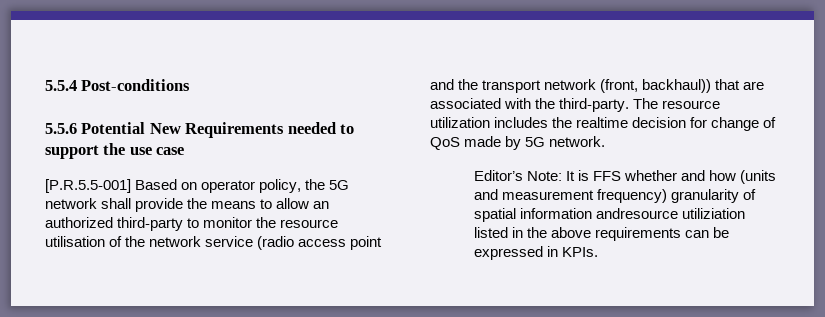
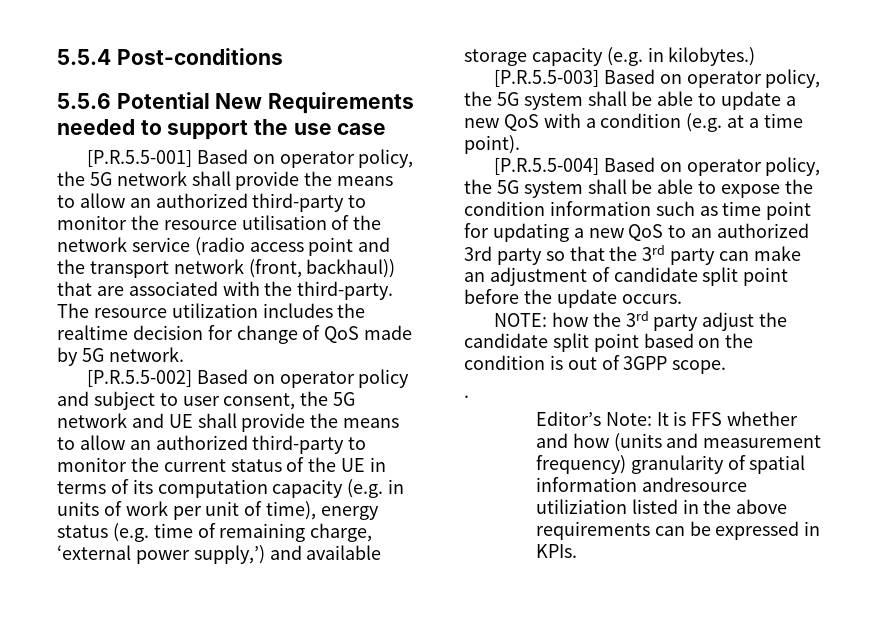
+ [P.R.5.5-002] Based on operator policy and subject to user consent, the 5G network and UE shall provide the means to allow an authorized third-party to monitor the current status of the UE in terms of its computation capacity (e.g. in units of work per unit of time), energy status (e.g. time of remaining charge, ‘external power supply,’) and available storage capacity (e.g. in kilobytes.)
+ [P.R.5.5-003] Based on operator policy, the 5G system shall be able to update a new QoS with a condition (e.g. at a time point).
+ [P.R.5.5-004] Based on operator policy, the 5G system shall be able to expose the condition information such as time point for updating a new QoS to an authorized 3rd party so that the 3rd party can make an adjustment of candidate split point before the update occurs.
+ NOTE: how the 3rd party adjust the candidate split point based on the condition is out of 3GPP scope.
+ .

